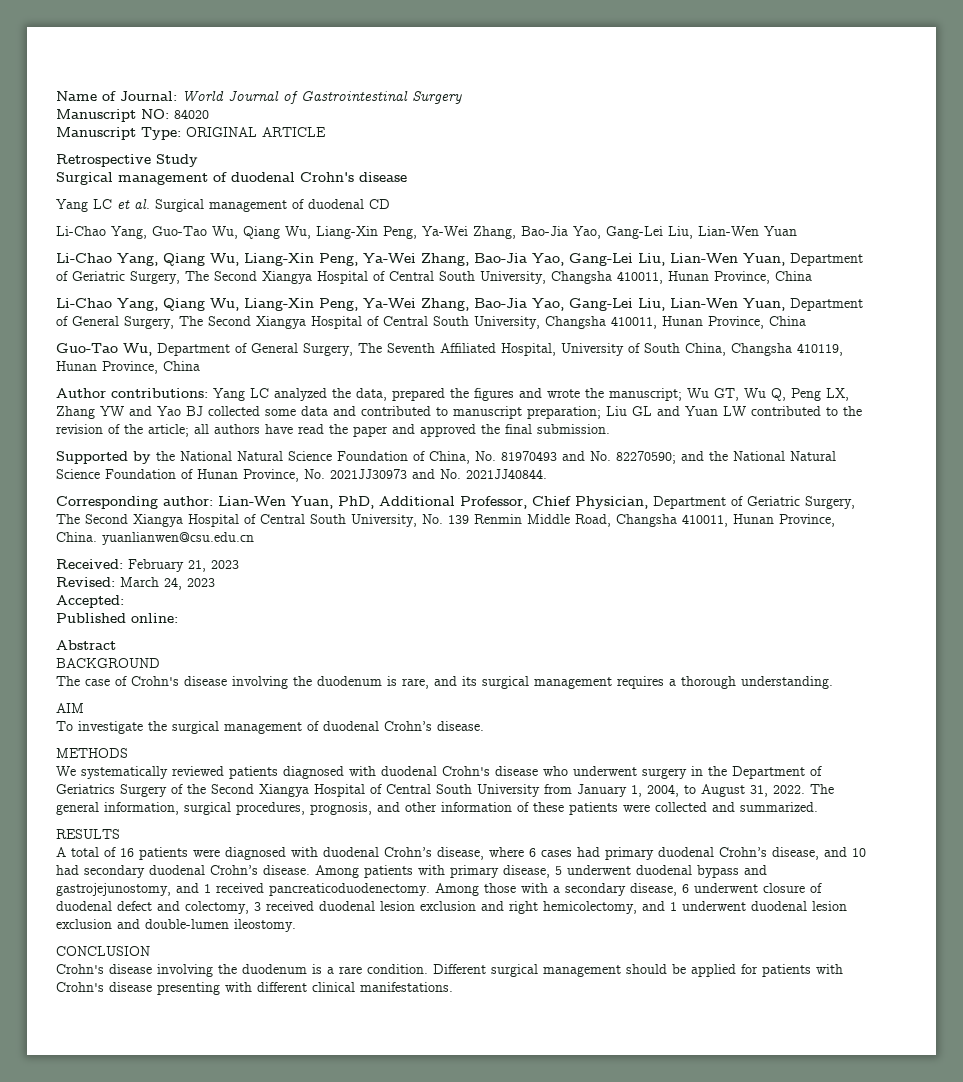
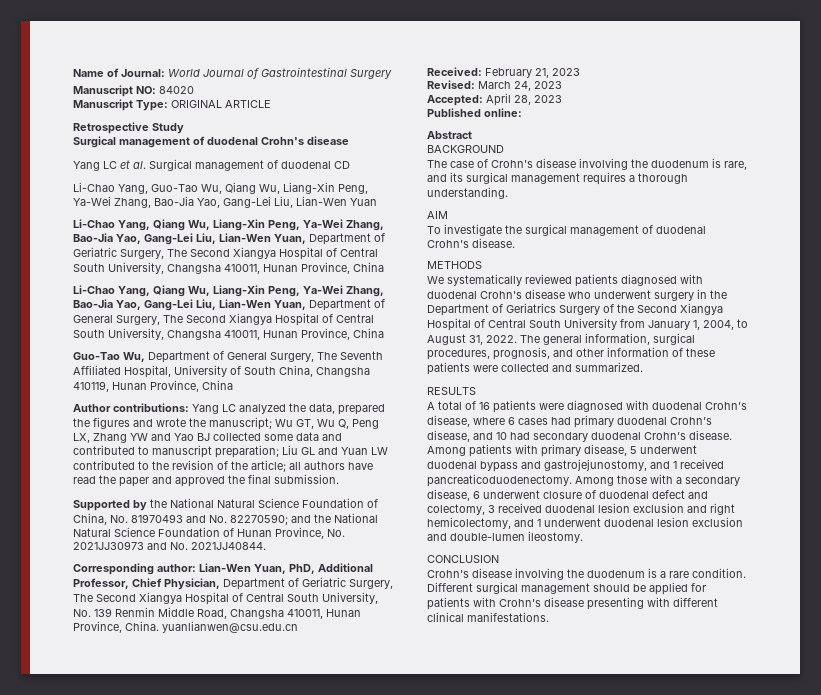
- Accepted:
+ Accepted: April 28, 2023

